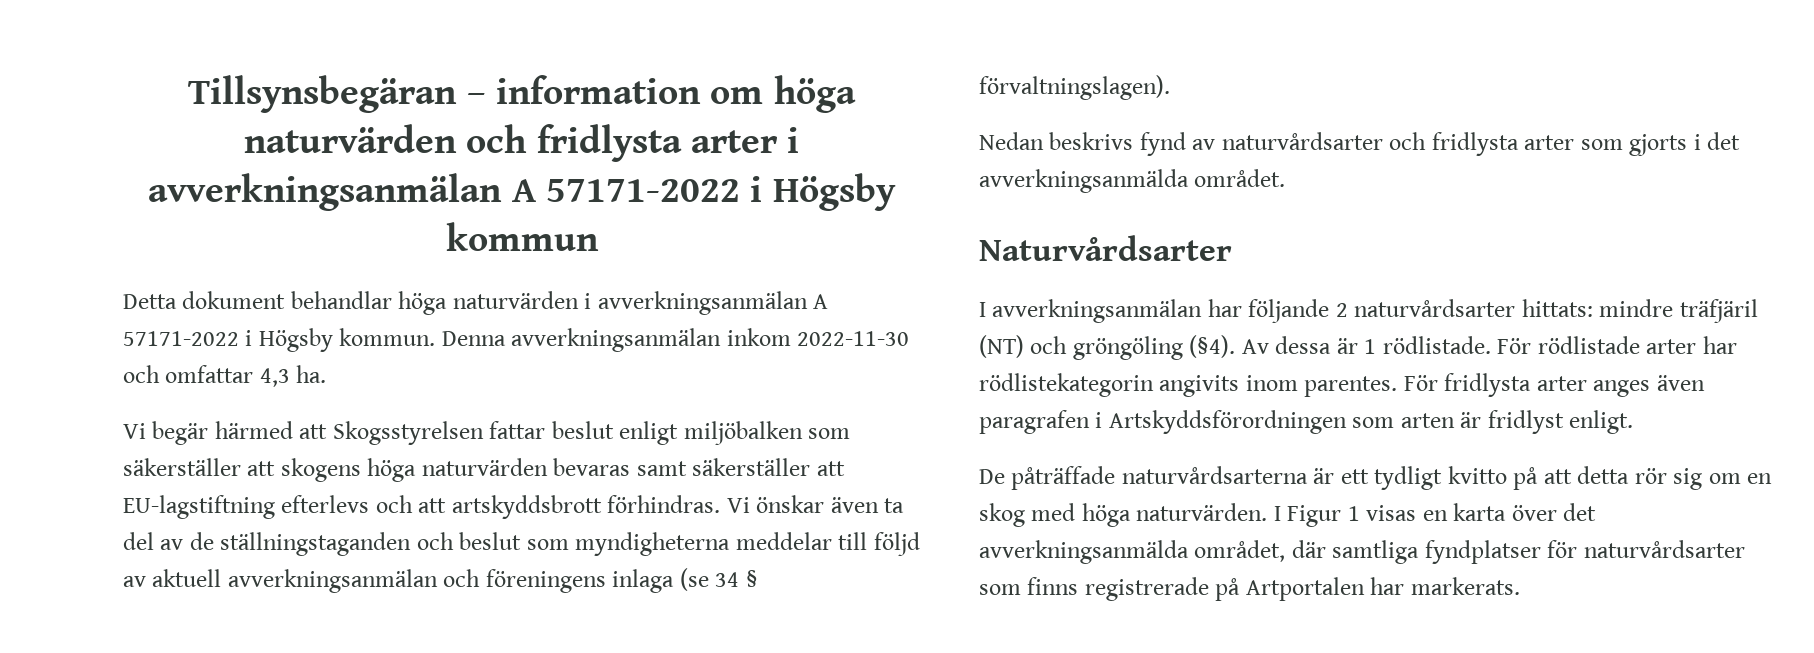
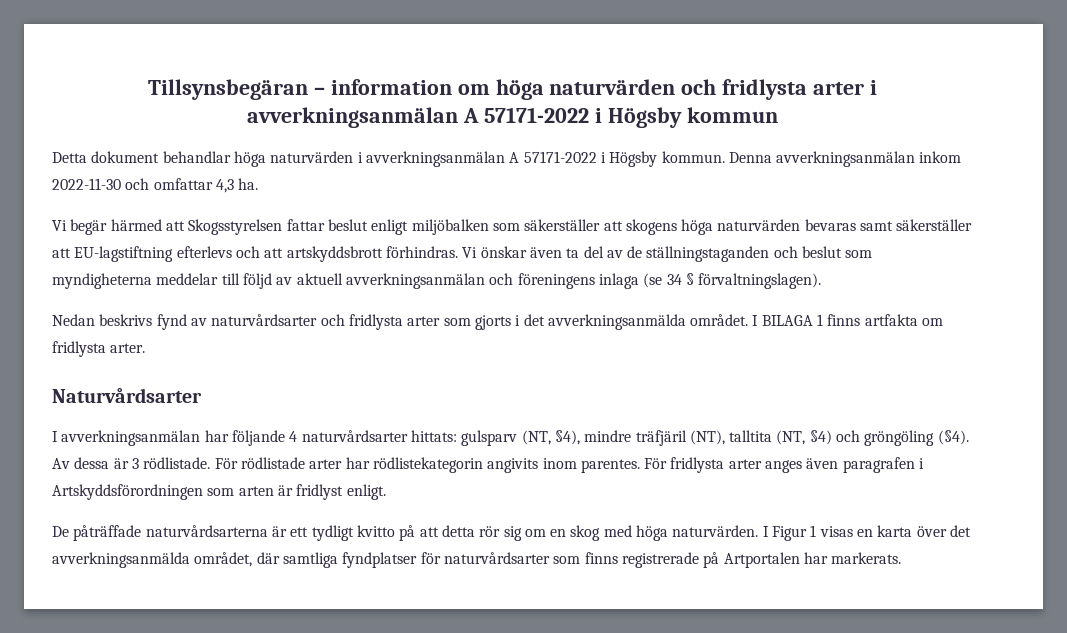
+ I BILAGA 1 finns artfakta om fridlysta arter.
- I avverkningsanmälan har följande 2 naturvårdsarter hittats: mindre träfjäril (NT) och gröngöling (§4).
+ I avverkningsanmälan har följande 4 naturvårdsarter hittats: gulsparv (NT, §4), mindre träfjäril (NT), talltita (NT, §4) och gröngöling (§4).
- Av dessa är 1 rödlistade.
+ Av dessa är 3 rödlistade.

